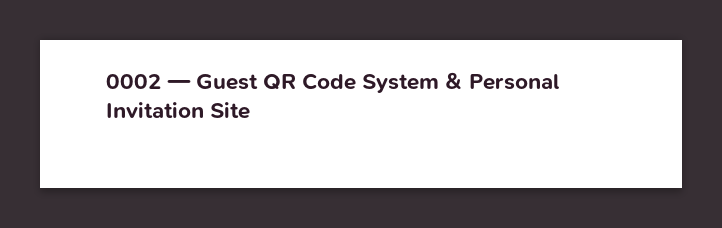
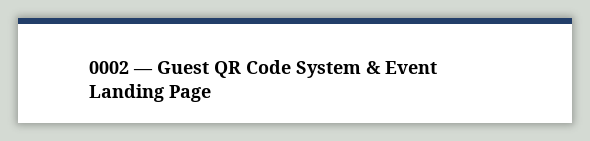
- 0002 — Guest QR Code System & Personal Invitation Site
+ 0002 — Guest QR Code System & Event Landing Page

